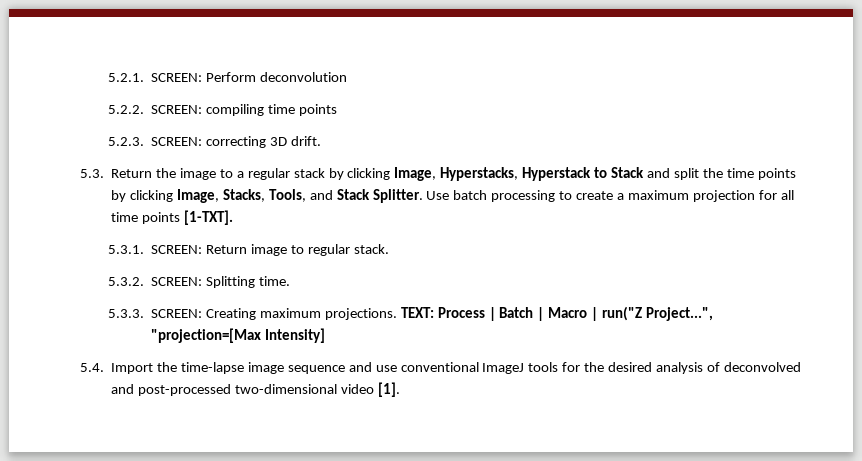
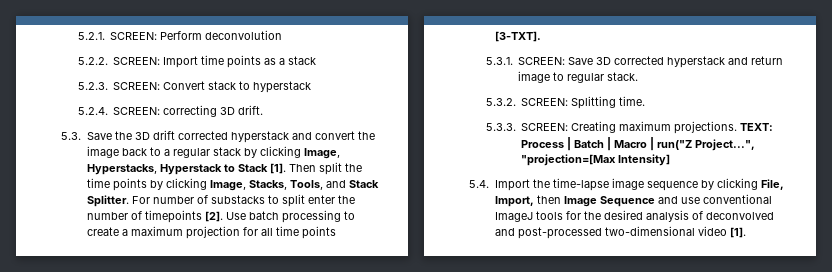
- 5.2.2. SCREEN: compiling time points
- 5.2.3. SCREEN: correcting 3D drift.
+ 5.2.2. SCREEN: Import time points as a stack
+ 5.2.3. SCREEN: Convert stack to hyperstack
+ 5.2.4. SCREEN: correcting 3D drift.
- 5.3. Return the image to a regular stack by clicking Image, Hyperstacks, Hyperstack to Stack and split the time points by clicking Image, Stacks, Tools, and Stack Splitter.
+ 5.3. Save the 3D drift corrected hyperstack and convert the image back to a regular stack by clicking Image, Hyperstacks, Hyperstack to Stack [1]. Then split the time points by clicking Image, Stacks, Tools, and Stack Splitter.
+ For number of substacks to split enter the number of timepoints [2].
- Use batch processing to create a maximum projection for all time points [1-TXT].
+ Use batch processing to create a maximum projection for all time points [3-TXT].
- 5.3.1. SCREEN: Return image to regular stack.
+ 5.3.1. SCREEN: Save 3D corrected hyperstack and return image to regular stack.
- 5.4. Import the time-lapse image sequence and use conventional ImageJ tools for the desired analysis of deconvolved and post-processed two-dimensional video [1].
+ 5.4. Import the time-lapse image sequence by clicking File, Import, then Image Sequence and use conventional ImageJ tools for the desired analysis of deconvolved and post-processed two-dimensional video [1].

